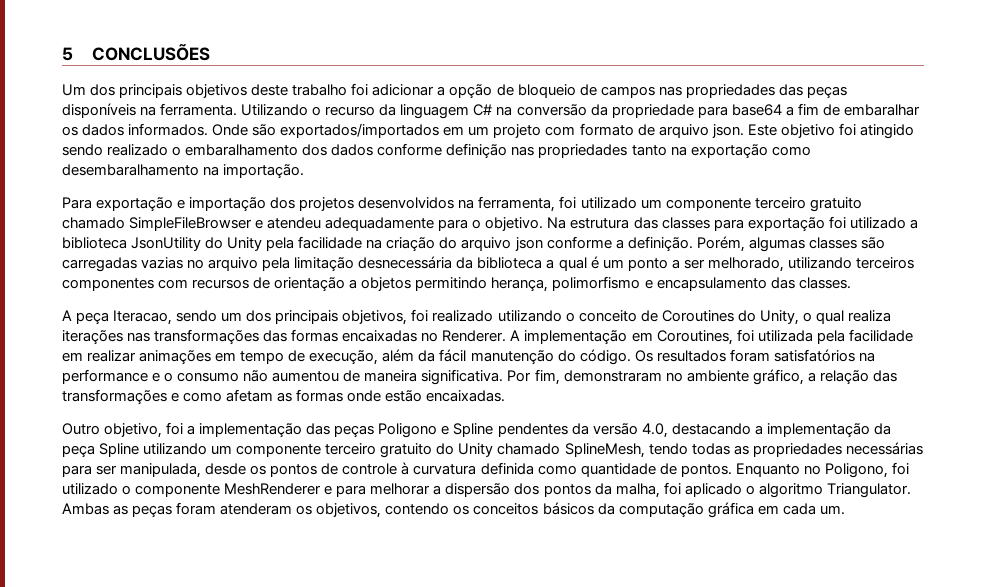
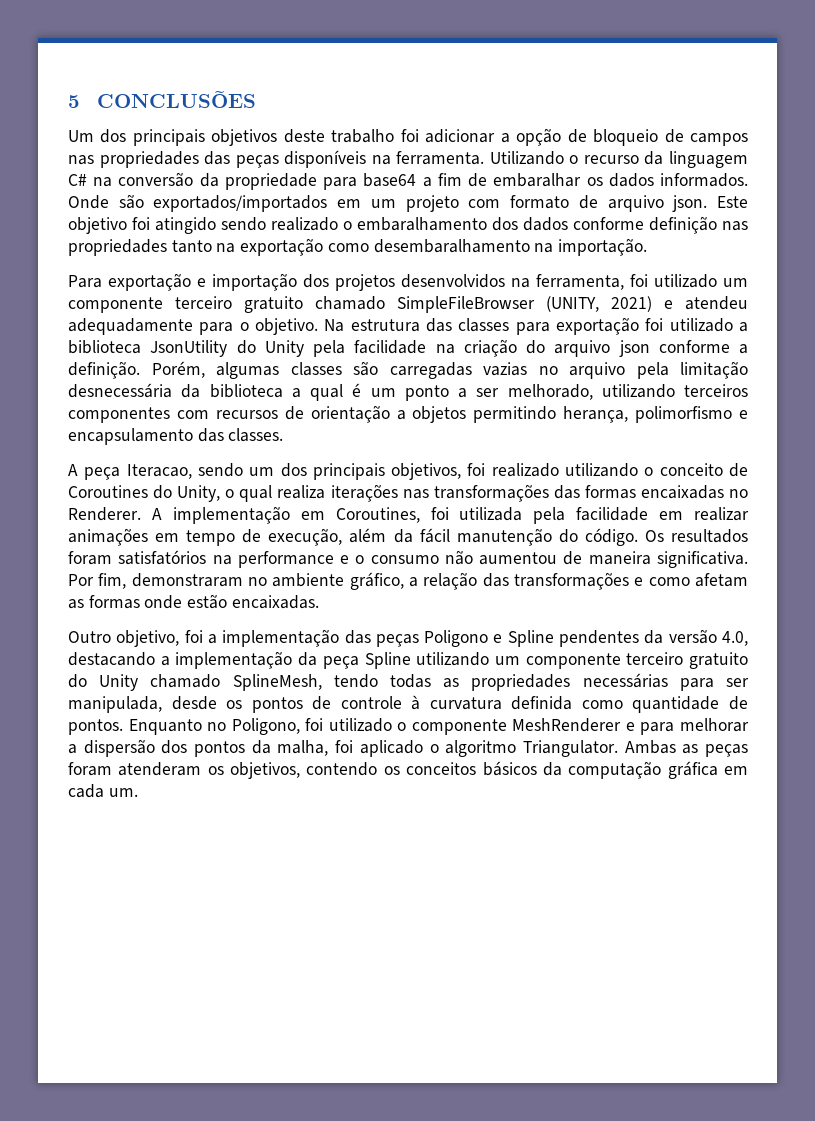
- Para exportação e importação dos projetos desenvolvidos na ferramenta, foi utilizado um componente terceiro gratuito chamado SimpleFileBrowser e atendeu adequadamente para o objetivo.
+ Para exportação e importação dos projetos desenvolvidos na ferramenta, foi utilizado um componente terceiro gratuito chamado SimpleFileBrowser (UNITY, 2021) e atendeu adequadamente para o objetivo.

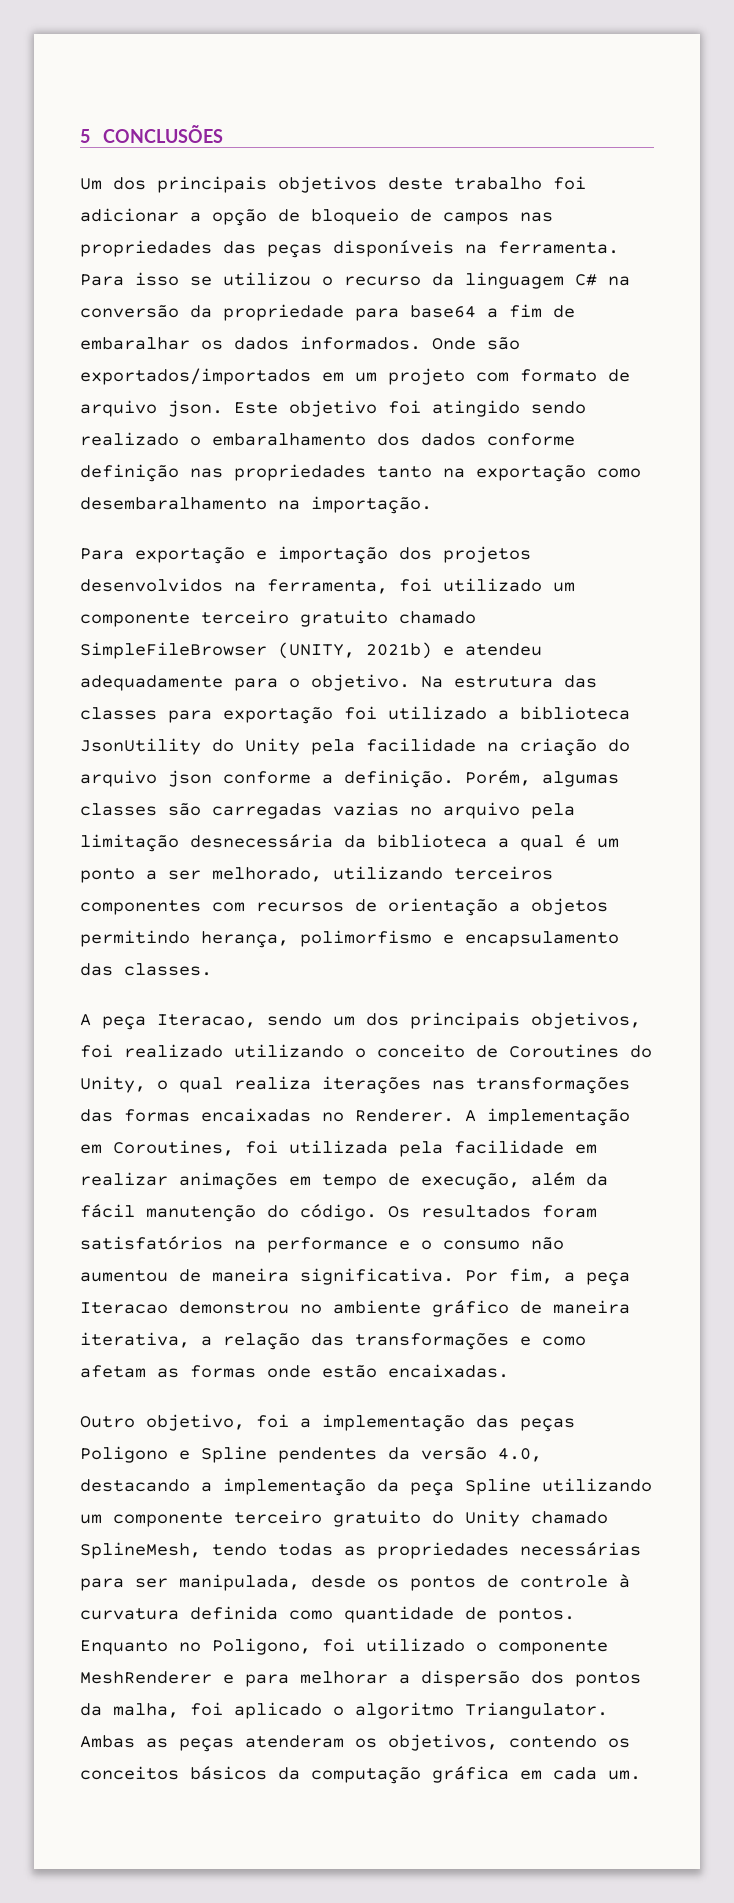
- Utilizando o recurso da linguagem C# na conversão da propriedade para base64 a fim de embaralhar os dados informados.
+ Para isso se utilizou o recurso da linguagem C# na conversão da propriedade para base64 a fim de embaralhar os dados informados.
- Para exportação e importação dos projetos desenvolvidos na ferramenta, foi utilizado um componente terceiro gratuito chamado SimpleFileBrowser (UNITY, 2021) e atendeu adequadamente para o objetivo.
+ Para exportação e importação dos projetos desenvolvidos na ferramenta, foi utilizado um componente terceiro gratuito chamado SimpleFileBrowser (UNITY, 2021b) e atendeu adequadamente para o objetivo.
- Por fim, demonstraram no ambiente gráfico, a relação das transformações e como afetam as formas onde estão encaixadas.
+ Por fim, a peça Iteracao demonstrou no ambiente gráfico de maneira iterativa, a relação das transformações e como afetam as formas onde estão encaixadas.
- Ambas as peças foram atenderam os objetivos, contendo os conceitos básicos da computação gráfica em cada um.
+ Ambas as peças atenderam os objetivos, contendo os conceitos básicos da computação gráfica em cada um.

